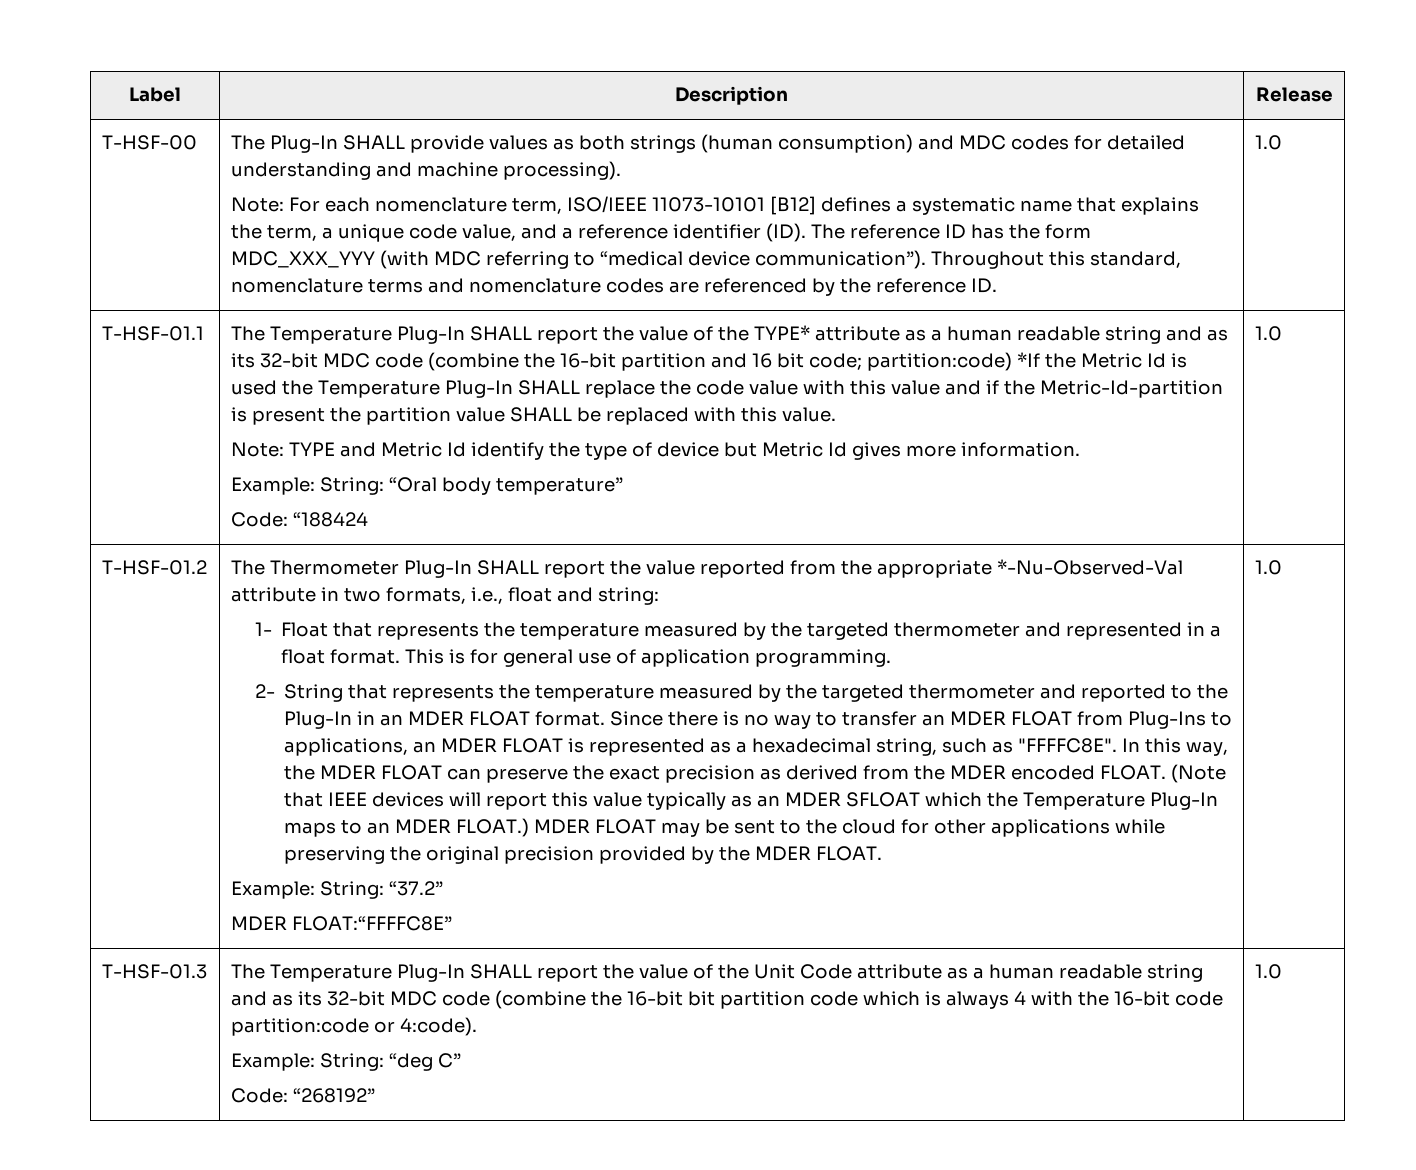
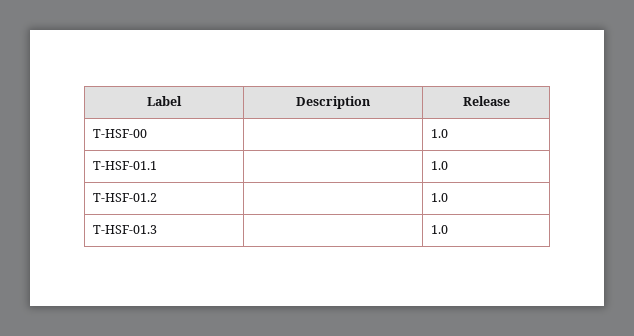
- T-HSF-00 | The Plug-In SHALL provide values as both strings (human consumption) and MDC codes for detailed understanding and machine processing).
- Note: For each nomenclature term, ISO/IEEE 11073-10101 [B12] defines a systematic name that explains the term, a unique code value, and a reference identifier (ID). The reference ID has the form MDC_XXX_YYY (with MDC referring to “medical device communication”). Throughout this standard, nomenclature terms and nomenclature codes are referenced by the reference ID. | 1.0
- T-HSF-01.1 | The Temperature Plug-In SHALL report the value of the TYPE* attribute as a human readable string and as its 32-bit MDC code (combine the 16-bit partition and 16 bit code; partition:code) *If the Metric Id is used the Temperature Plug-In SHALL replace the code value with this value and if the Metric-Id-partition is present the partition value SHALL be replaced with this value.
- Note: TYPE and Metric Id identify the type of device but Metric Id gives more information.
- Example: String: “Oral body temperature”
- Code: “188424 | 1.0
- T-HSF-01.2 | The Thermometer Plug-In SHALL report the value reported from the appropriate *-Nu-Observed-Val attribute in two formats, i.e., float and string:
- 1- Float that represents the temperature measured by the targeted thermometer and represented in a float format. This is for general use of application programming.
- 2- String that represents the temperature measured by the targeted thermometer and reported to the Plug-In in an MDER FLOAT format. Since there is no way to transfer an MDER FLOAT from Plug-Ins to applications, an MDER FLOAT is represented as a hexadecimal string, such as "FFFFC8E". In this way, the MDER FLOAT can preserve the exact precision as derived from the MDER encoded FLOAT. (Note that IEEE devices will report this value typically as an MDER SFLOAT which the Temperature Plug-In maps to an MDER FLOAT.) MDER FLOAT may be sent to the cloud for other applications while preserving the original precision provided by the MDER FLOAT.
- Example: String: “37.2”
- MDER FLOAT:“FFFFC8E” | 1.0
- T-HSF-01.3 | The Temperature Plug-In SHALL report the value of the Unit Code attribute as a human readable string and as its 32-bit MDC code (combine the 16-bit bit partition code which is always 4 with the 16-bit code partition:code or 4:code).
- Example: String: “deg C”
- Code: “268192” | 1.0
+ T-HSF-00 | | 1.0
+ T-HSF-01.1 | | 1.0
+ T-HSF-01.2 | | 1.0
+ T-HSF-01.3 | | 1.0

